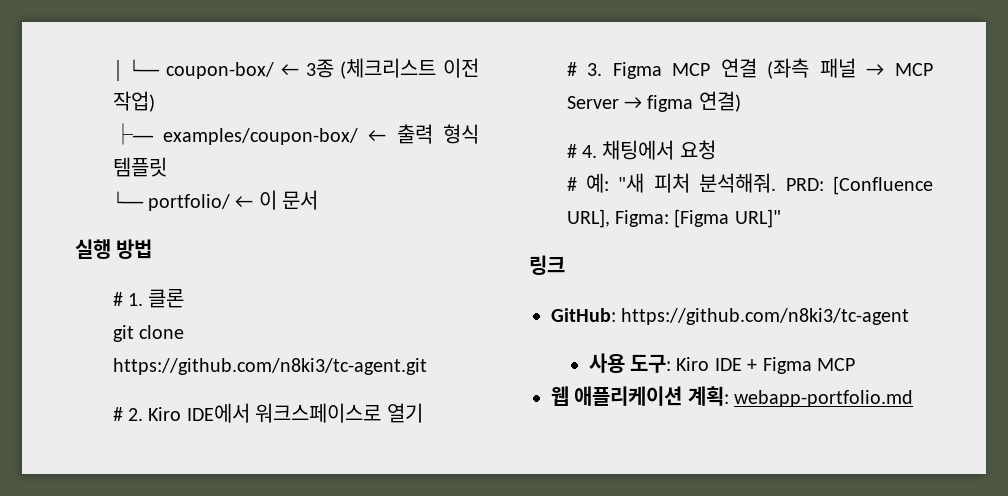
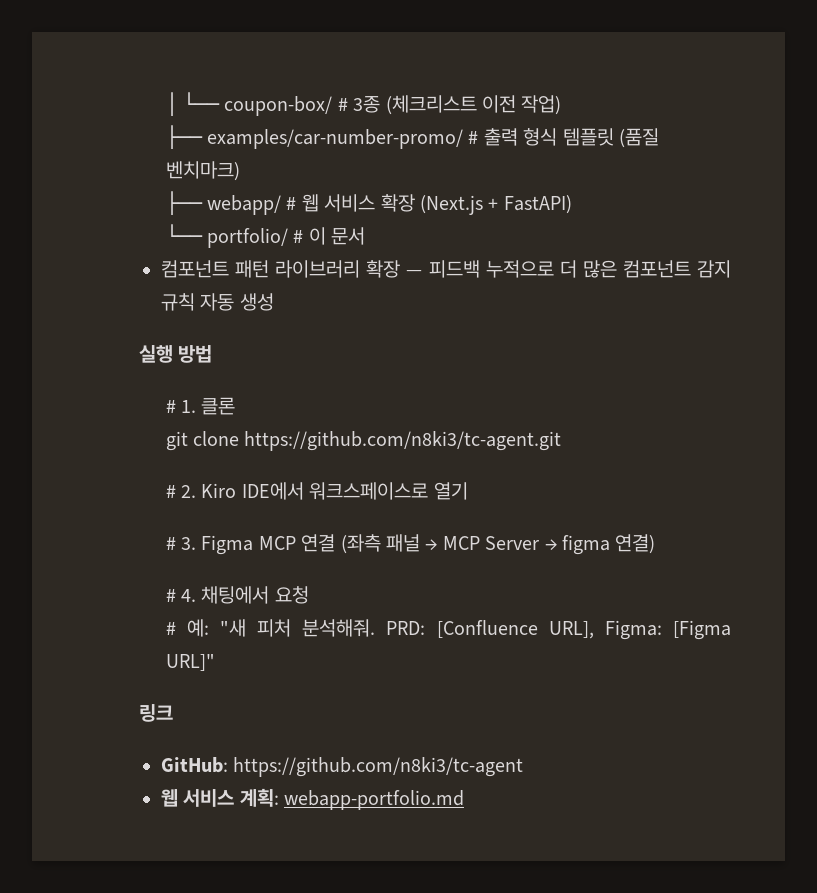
- │ └── coupon-box/ ← 3종 (체크리스트 이전 작업)
+ │ └── coupon-box/ # 3종 (체크리스트 이전 작업)
- ├── examples/coupon-box/ ← 출력 형식 템플릿
+ ├── examples/car-number-promo/ # 출력 형식 템플릿 (품질 벤치마크)
+ ├── webapp/ # 웹 서비스 확장 (Next.js + FastAPI)
- └── portfolio/ ← 이 문서
+ └── portfolio/ # 이 문서
+ 컴포넌트 패턴 라이브러리 확장 — 피드백 누적으로 더 많은 컴포넌트 감지 규칙 자동 생성
- 사용 도구: Kiro IDE + Figma MCP
- 웹 애플리케이션 계획: webapp-portfolio.md
+ 웹 서비스 계획: webapp-portfolio.md

